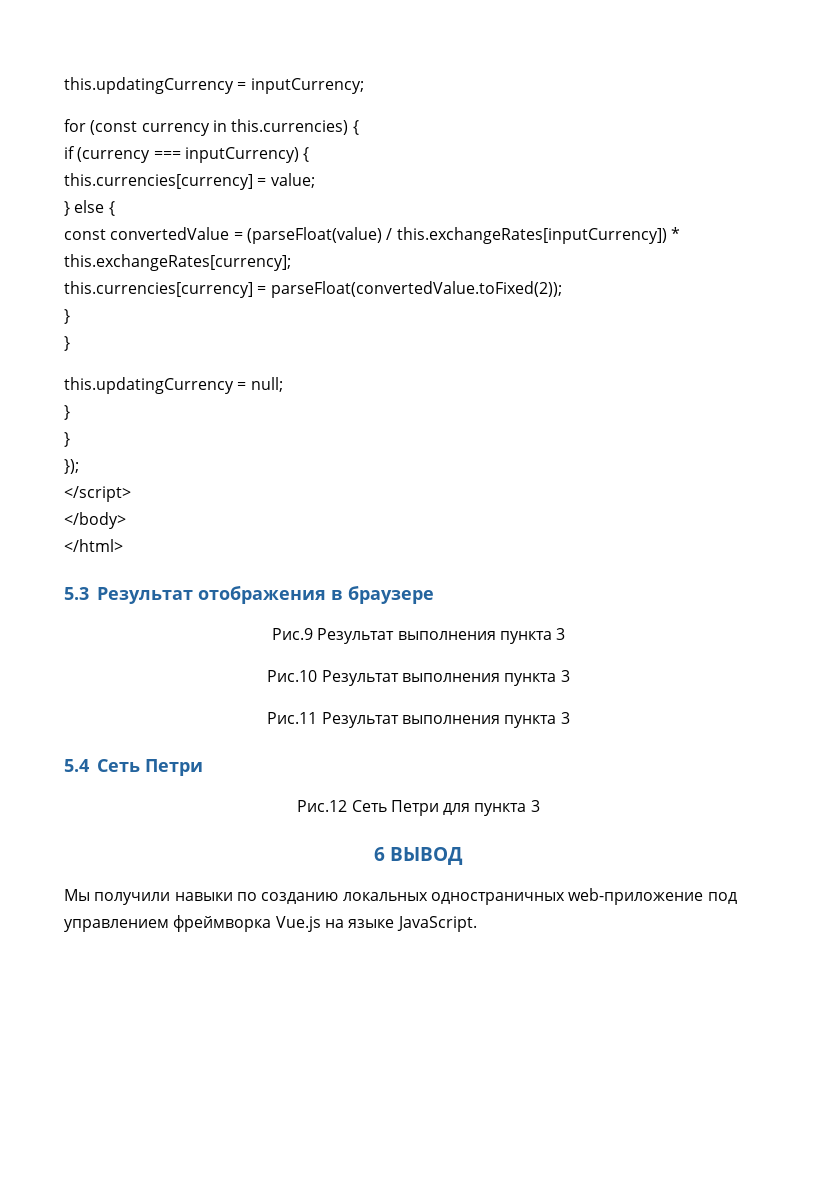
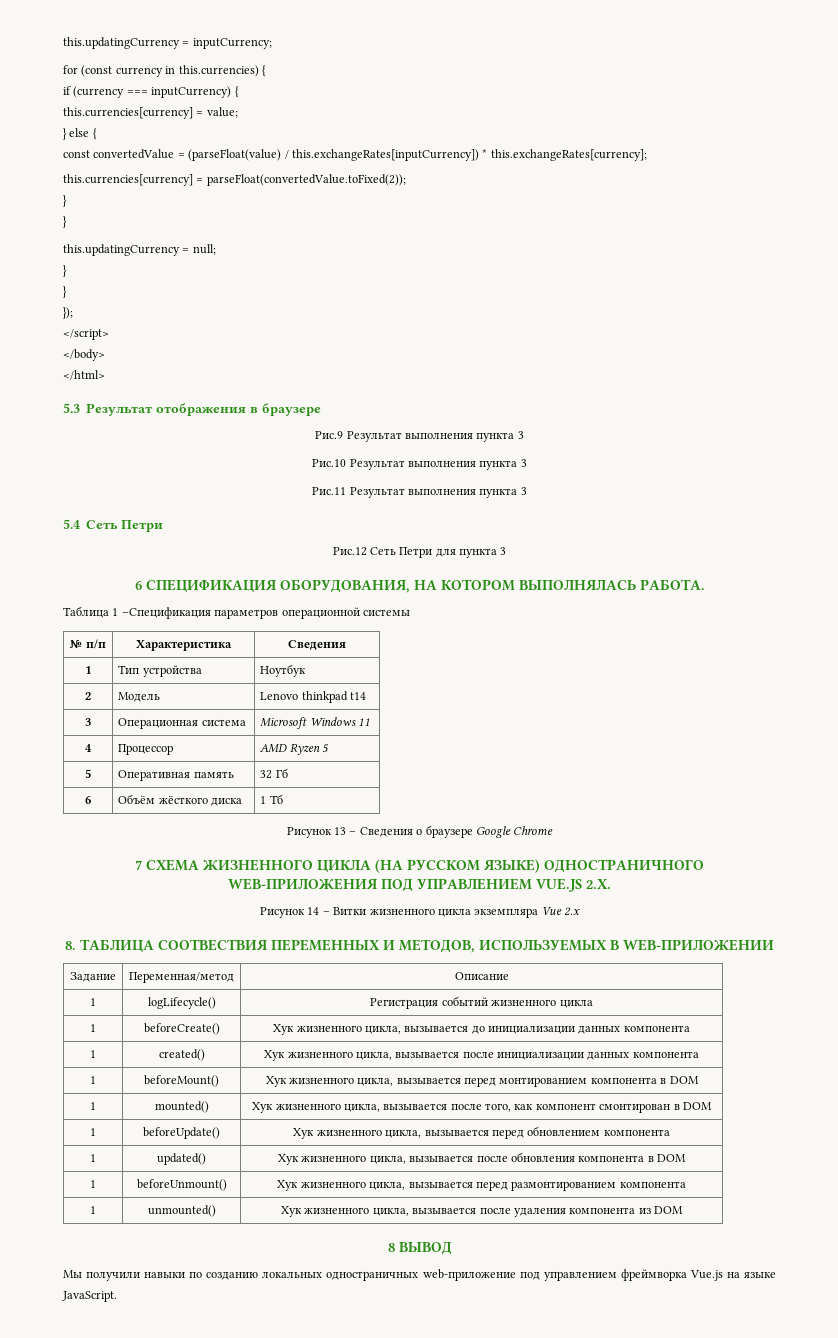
- 6 ВЫВОД
+ 6 СПЕЦИФИКАЦИЯ ОБОРУДОВАНИЯ, НА КОТОРОМ ВЫПОЛНЯЛАСЬ РАБОТА.
+ Таблица 1 –Cпецификация параметров операционной системы
+ № п/п | Характеристика | Сведения
+ 1 | Тип устройства | Ноутбук
+ 2 | Модель | Lenovo thinkpad t14
+ 3 | Операционная система | Microsoft Windows 11
+ 4 | Процессор | AMD Ryzen 5
+ 5 | Оперативная память | 32 Гб
+ 6 | Объём жёсткого диска | 1 Тб
+ Рисунок 13 – Cведения о браузере Google Chrome
+ 7 СХЕМА ЖИЗНЕННОГО ЦИКЛА (НА РУССКОМ ЯЗЫКЕ) ОДНОСТРАНИЧНОГО WEB-ПРИЛОЖЕНИЯ ПОД УПРАВЛЕНИЕМ VUE.JS 2.X.
+ Рисунок 14 – Витки жизненного цикла экземпляра Vue 2.x
+ 8. ТАБЛИЦА СООТВЕСТВИЯ ПЕРЕМЕННЫХ И МЕТОДОВ, ИСПОЛЬЗУЕМЫХ В WEB-ПРИЛОЖЕНИИ
+ Задание | Переменная/метод | Описание
+ 1 | logLifecycle() | Регистрация событий жизненного цикла
+ 1 | beforeCreate() | Хук жизненного цикла, вызывается до инициализации данных компонента
+ 1 | created() | Хук жизненного цикла, вызывается после инициализации данных компонента
+ 1 | beforeMount() | Хук жизненного цикла, вызывается перед монтированием компонента в DOM
+ 1 | mounted() | Хук жизненного цикла, вызывается после того, как компонент смонтирован в DOM
+ 1 | beforeUpdate() | Хук жизненного цикла, вызывается перед обновлением компонента
+ 1 | updated() | Хук жизненного цикла, вызывается после обновления компонента в DOM
+ 1 | beforeUnmount() | Хук жизненного цикла, вызывается перед размонтированием компонента
+ 1 | unmounted() | Хук жизненного цикла, вызывается после удаления компонента из DOM
+ 8 ВЫВОД

